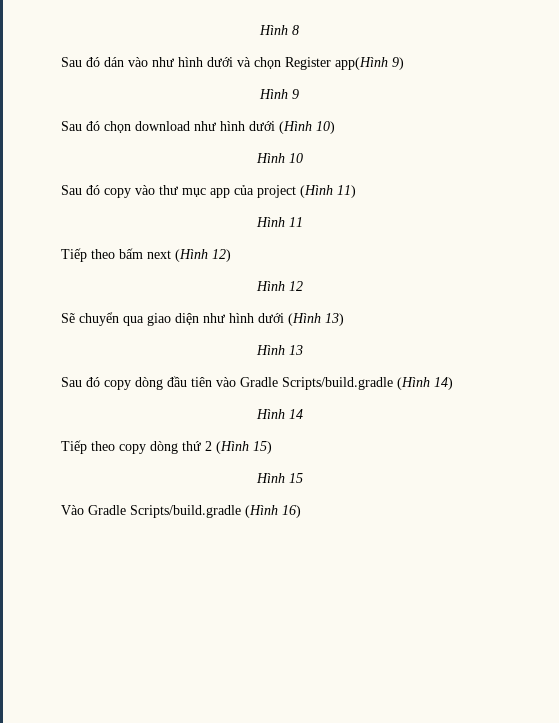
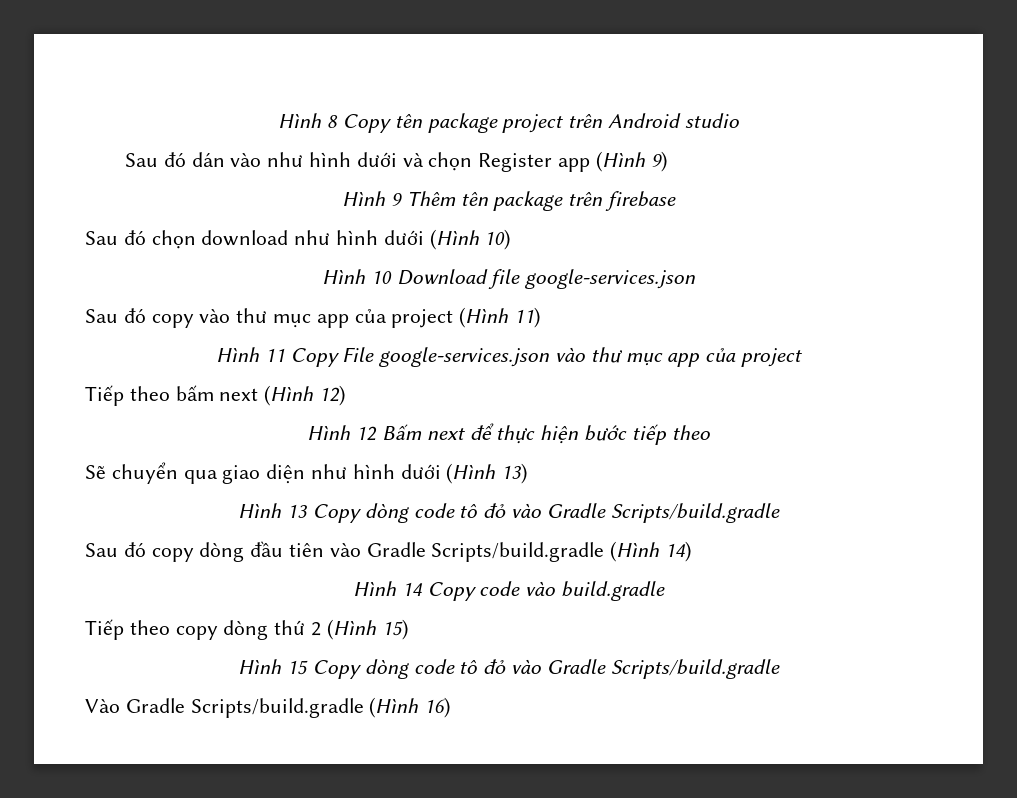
- Hình 8
+ Hình 8 Copy tên package project trên Android studio
- Sau đó dán vào như hình dưới và chọn Register app(Hình 9)
+ Sau đó dán vào như hình dưới và chọn Register app (Hình 9)
- Hình 9
+ Hình 9 Thêm tên package trên firebase
- Hình 10
+ Hình 10 Download file google-services.json
- Hình 11
+ Hình 11 Copy File google-services.json vào thư mục app của project
- Hình 12
+ Hình 12 Bấm next để thực hiện bước tiếp theo
- Hình 13
+ Hình 13 Copy dòng code tô đỏ vào Gradle Scripts/build.gradle
- Hình 14
+ Hình 14 Copy code vào build.gradle
- Hình 15
+ Hình 15 Copy dòng code tô đỏ vào Gradle Scripts/build.gradle

